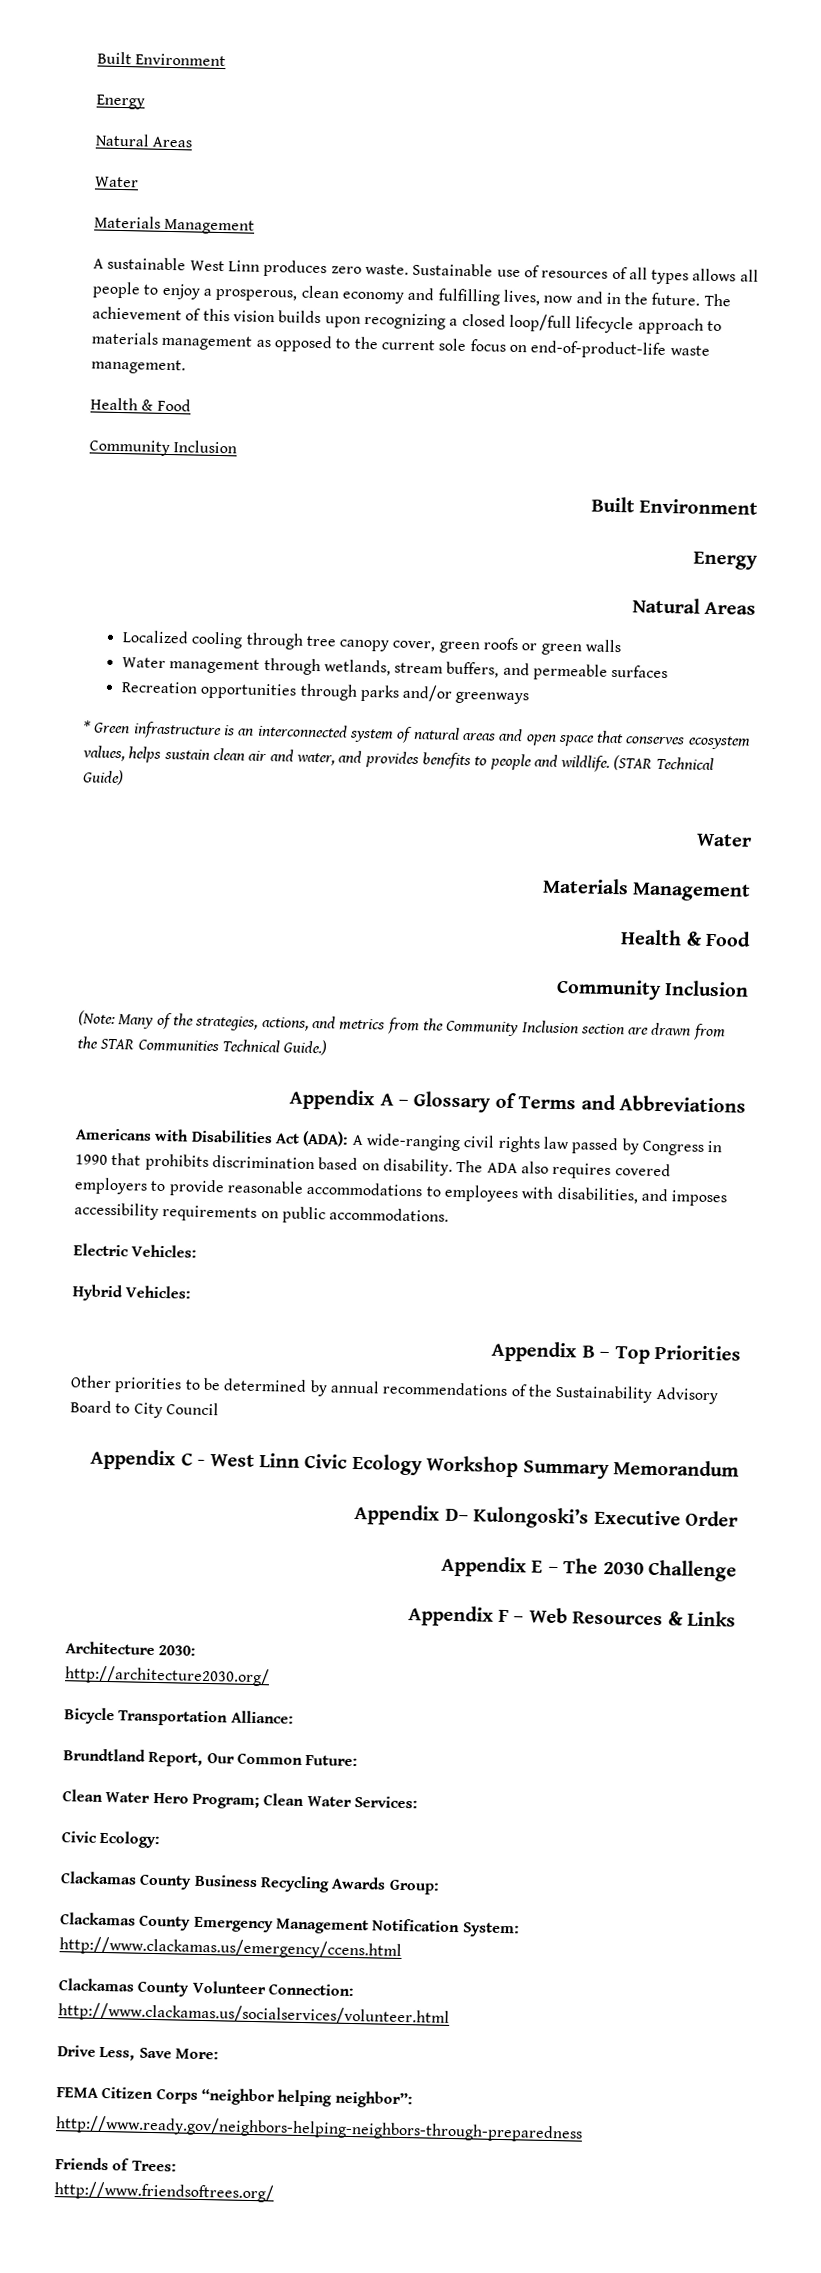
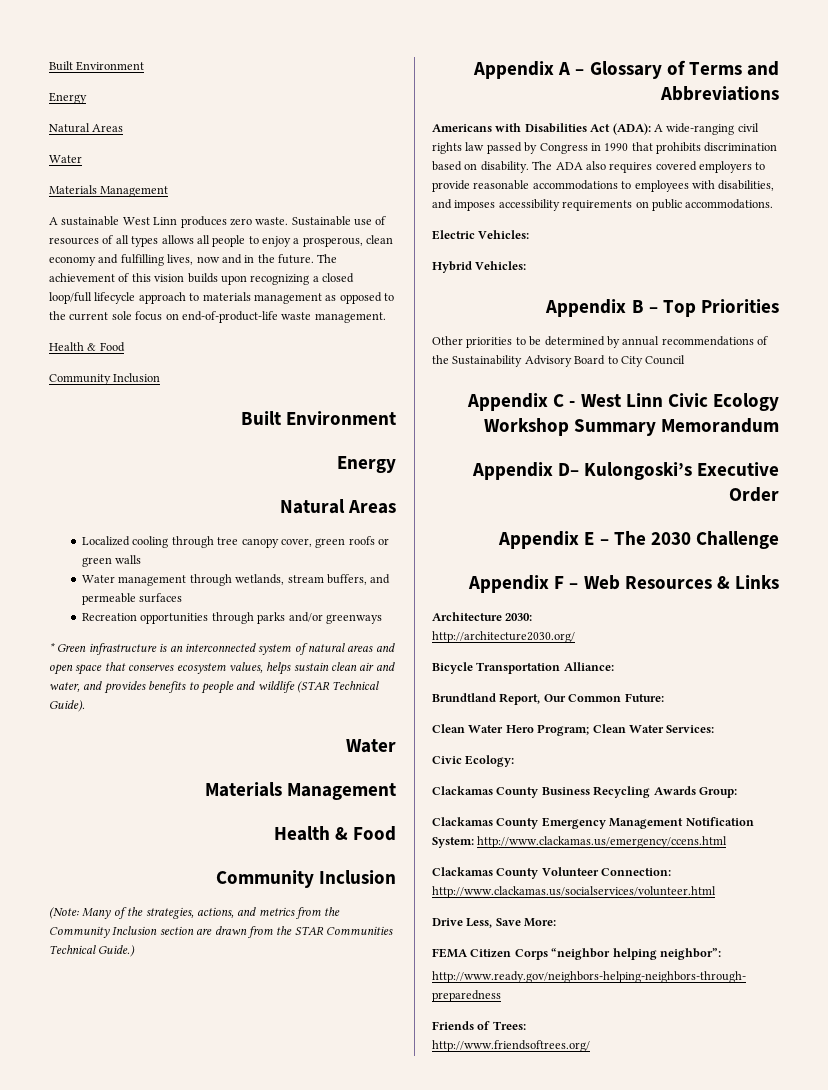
- * Green infrastructure is an interconnected system of natural areas and open space that conserves ecosystem values, helps sustain clean air and water, and provides benefits to people and wildlife. (STAR Technical Guide)
+ * Green infrastructure is an interconnected system of natural areas and open space that conserves ecosystem values, helps sustain clean air and water, and provides benefits to people and wildlife (STAR Technical Guide).

